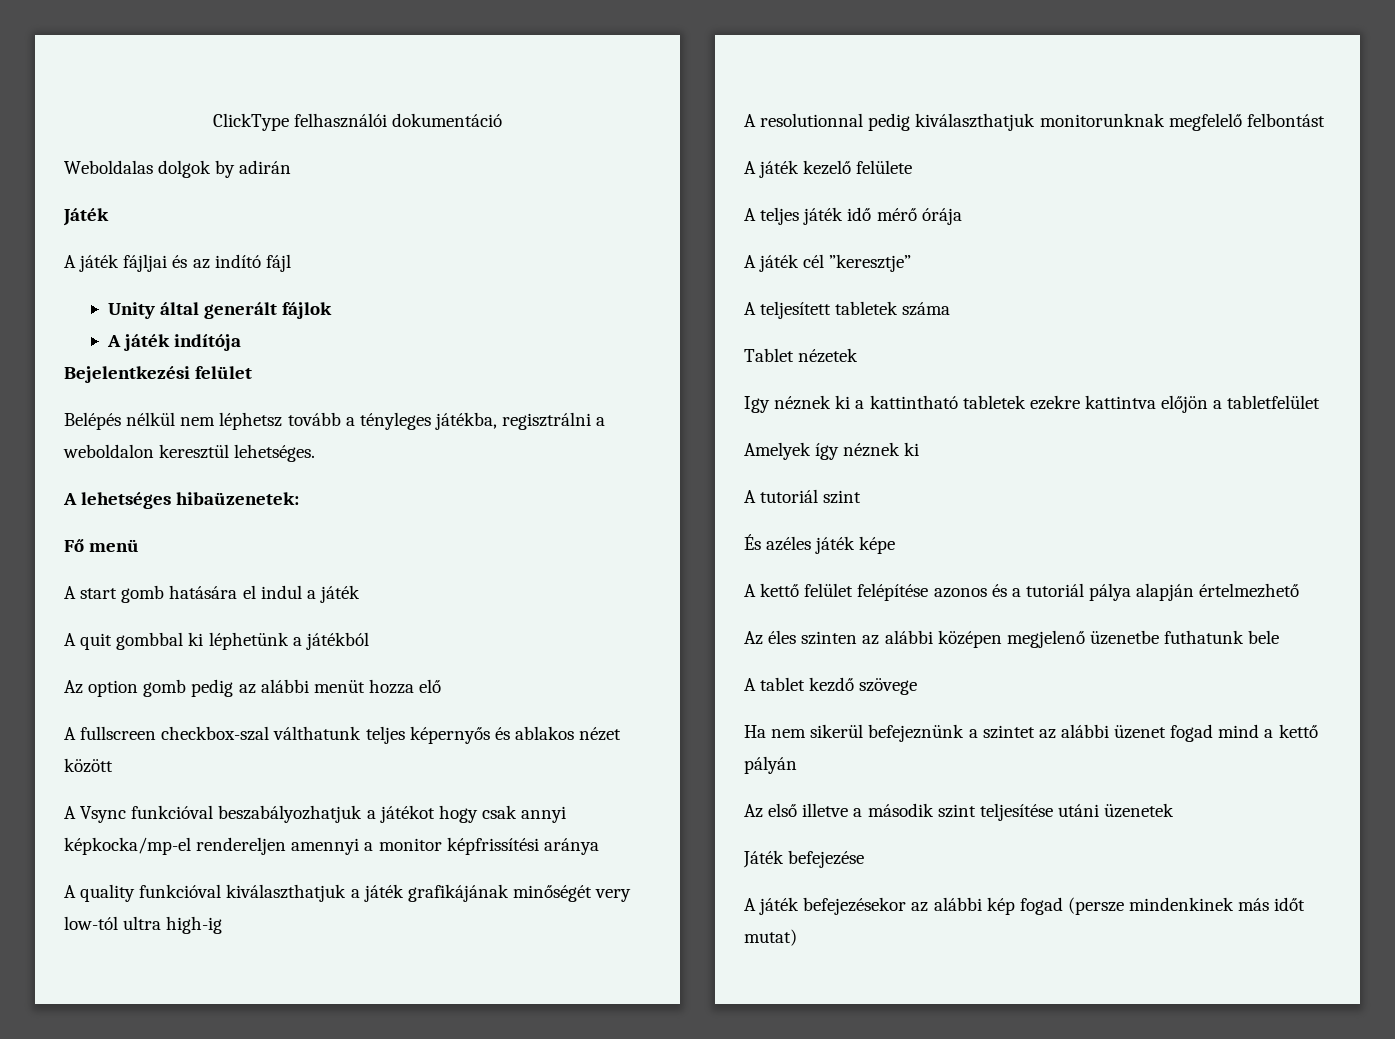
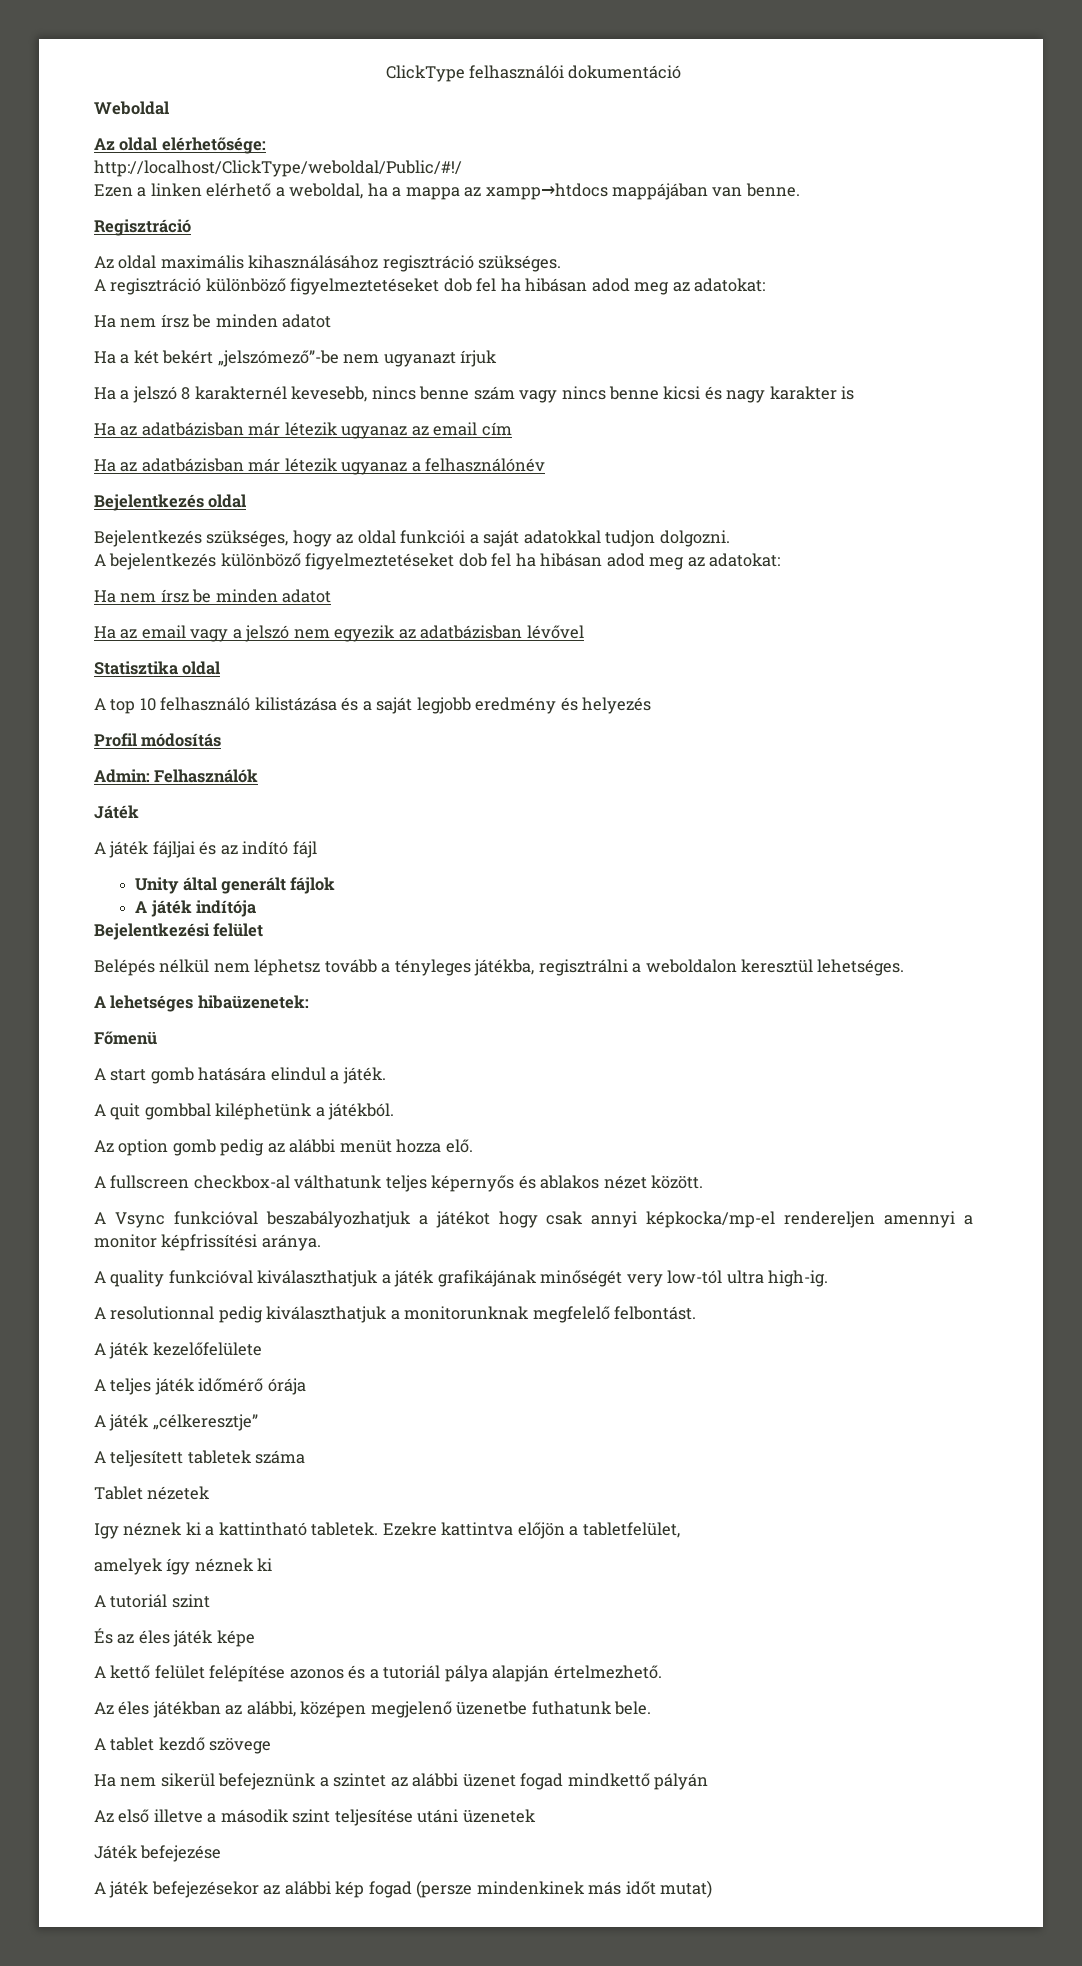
- Weboldalas dolgok by adirán
+ Weboldal
+ Az oldal elérhetősége:
+ http://localhost/ClickType/weboldal/Public/#!/
+ Ezen a linken elérhető a weboldal, ha a mappa az xampp→htdocs mappájában van benne.
+ Regisztráció
+ Az oldal maximális kihasználásához regisztráció szükséges.
+ A regisztráció különböző figyelmeztetéseket dob fel ha hibásan adod meg az adatokat:
+ Ha nem írsz be minden adatot
+ Ha a két bekért „jelszómező”-be nem ugyanazt írjuk
+ Ha a jelszó 8 karakternél kevesebb, nincs benne szám vagy nincs benne kicsi és nagy karakter is
+ Ha az adatbázisban már létezik ugyanaz az email cím
+ Ha az adatbázisban már létezik ugyanaz a felhasználónév
+ Bejelentkezés oldal
+ Bejelentkezés szükséges, hogy az oldal funkciói a saját adatokkal tudjon dolgozni.
+ A bejelentkezés különböző figyelmeztetéseket dob fel ha hibásan adod meg az adatokat:
+ Ha nem írsz be minden adatot
+ Ha az email vagy a jelszó nem egyezik az adatbázisban lévővel
+ Statisztika oldal
+ A top 10 felhasználó kilistázása és a saját legjobb eredmény és helyezés
+ Profil módosítás
+ Admin: Felhasználók
- Fő menü
+ Főmenü
- A start gomb hatására el indul a játék
+ A start gomb hatására elindul a játék.
- A quit gombbal ki léphetünk a játékból
+ A quit gombbal kiléphetünk a játékból.
- Az option gomb pedig az alábbi menüt hozza elő
+ Az option gomb pedig az alábbi menüt hozza elő.
- A fullscreen checkbox-szal válthatunk teljes képernyős és ablakos nézet között
+ A fullscreen checkbox-al válthatunk teljes képernyős és ablakos nézet között.
- A Vsync funkcióval beszabályozhatjuk a játékot hogy csak annyi képkocka/mp-el rendereljen amennyi a monitor képfrissítési aránya
+ A Vsync funkcióval beszabályozhatjuk a játékot hogy csak annyi képkocka/mp-el rendereljen amennyi a monitor képfrissítési aránya.
- A quality funkcióval kiválaszthatjuk a játék grafikájának minőségét very low-tól ultra high-ig
+ A quality funkcióval kiválaszthatjuk a játék grafikájának minőségét very low-tól ultra high-ig.
- A resolutionnal pedig kiválaszthatjuk monitorunknak megfelelő felbontást
- A játék kezelő felülete
+ A resolutionnal pedig kiválaszthatjuk a monitorunknak megfelelő felbontást.
+ A játék kezelőfelülete
- A teljes játék idő mérő órája
+ A teljes játék időmérő órája
- A játék cél ”keresztje”
+ A játék „célkeresztje”
- Igy néznek ki a kattintható tabletek ezekre kattintva előjön a tabletfelület
- Amelyek így néznek ki
+ Igy néznek ki a kattintható tabletek. Ezekre kattintva előjön a tabletfelület,
+ amelyek így néznek ki
- És azéles játék képe
+ És az éles játék képe
- A kettő felület felépítése azonos és a tutoriál pálya alapján értelmezhető
+ A kettő felület felépítése azonos és a tutoriál pálya alapján értelmezhető.
- Az éles szinten az alábbi középen megjelenő üzenetbe futhatunk bele
+ Az éles játékban az alábbi, középen megjelenő üzenetbe futhatunk bele.
- Ha nem sikerül befejeznünk a szintet az alábbi üzenet fogad mind a kettő pályán
+ Ha nem sikerül befejeznünk a szintet az alábbi üzenet fogad mindkettő pályán

